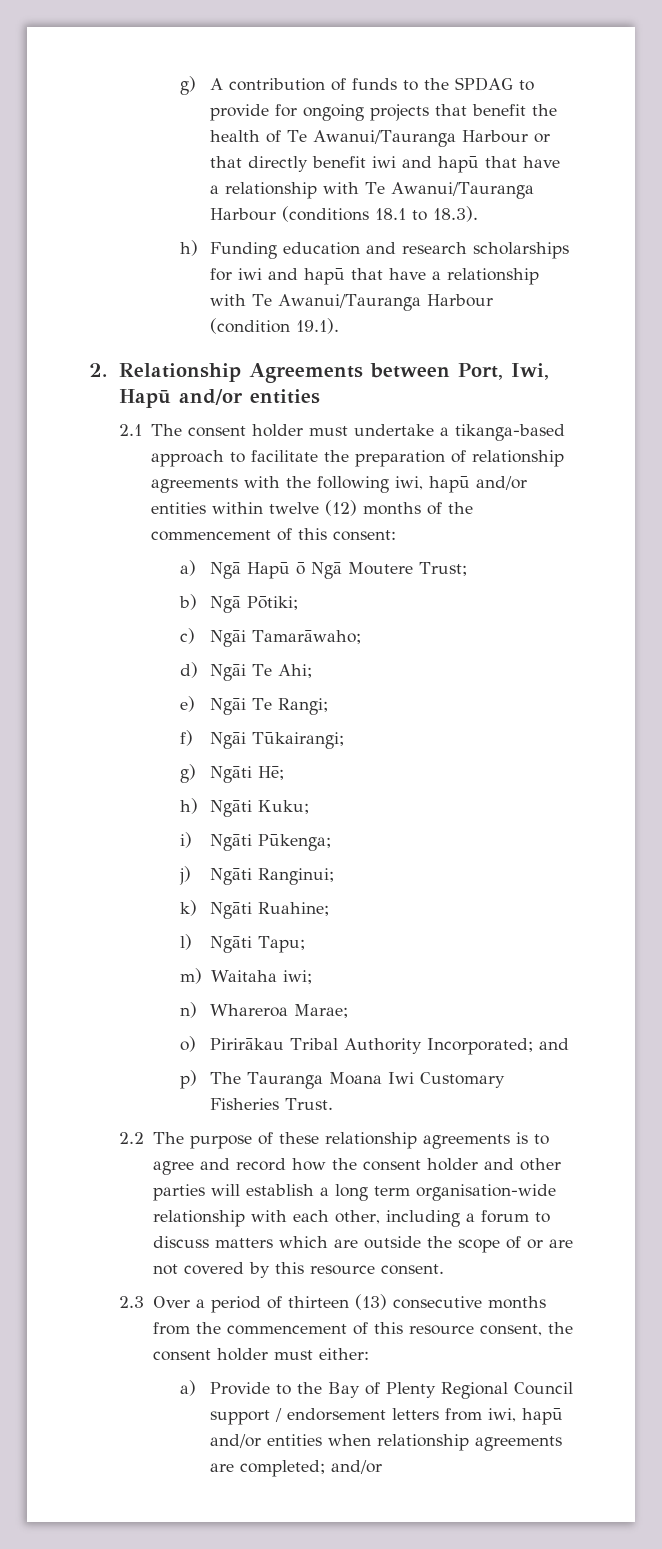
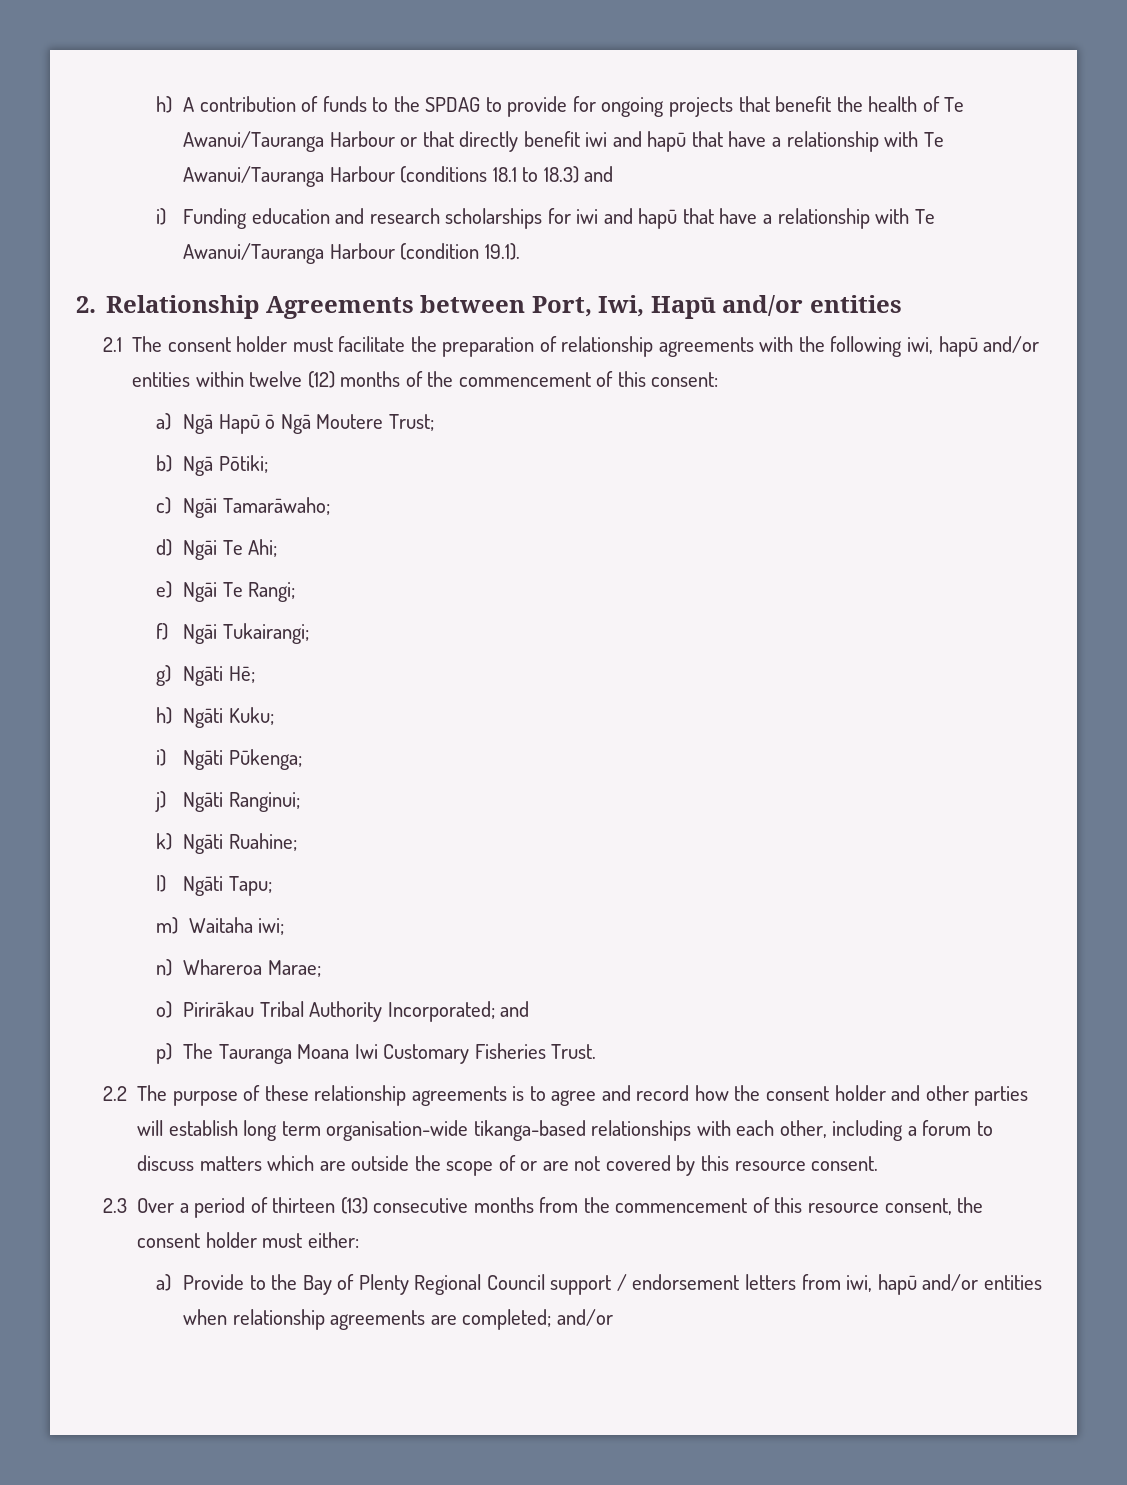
- g) A contribution of funds to the SPDAG to provide for ongoing projects that benefit the health of Te Awanui/Tauranga Harbour or that directly benefit iwi and hapū that have a relationship with Te Awanui/Tauranga Harbour (conditions 18.1 to 18.3).
- h) Funding education and research scholarships for iwi and hapū that have a relationship with Te Awanui/Tauranga Harbour (condition 19.1).
+ h) A contribution of funds to the SPDAG to provide for ongoing projects that benefit the health of Te Awanui/Tauranga Harbour or that directly benefit iwi and hapū that have a relationship with Te Awanui/Tauranga Harbour (conditions 18.1 to 18.3) and
+ i) Funding education and research scholarships for iwi and hapū that have a relationship with Te Awanui/Tauranga Harbour (condition 19.1).
- 2.1 The consent holder must undertake a tikanga-based approach to facilitate the preparation of relationship agreements with the following iwi, hapū and/or entities within twelve (12) months of the commencement of this consent:
+ 2.1 The consent holder must facilitate the preparation of relationship agreements with the following iwi, hapū and/or entities within twelve (12) months of the commencement of this consent:
- f) Ngāi Tūkairangi;
+ f) Ngāi Tukairangi;
- 2.2 The purpose of these relationship agreements is to agree and record how the consent holder and other parties will establish a long term organisation-wide relationship with each other, including a forum to discuss matters which are outside the scope of or are not covered by this resource consent.
+ 2.2 The purpose of these relationship agreements is to agree and record how the consent holder and other parties will establish long term organisation-wide tikanga-based relationships with each other, including a forum to discuss matters which are outside the scope of or are not covered by this resource consent.

